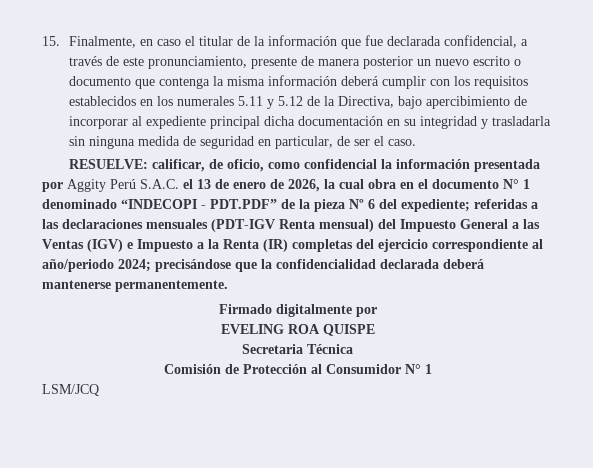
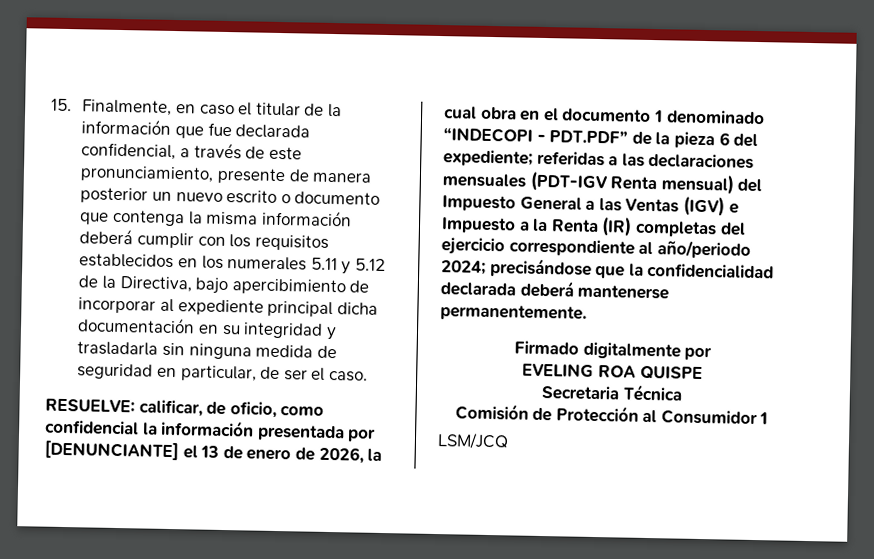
- calificar, de oficio, como confidencial la información presentada por Aggity Perú S.A.C. el 13 de enero de 2026, la cual obra en el documento N° 1 denominado “INDECOPI - PDT.PDF” de la pieza Nº 6 del expediente;
+ calificar, de oficio, como confidencial la información presentada por [DENUNCIANTE] el 13 de enero de 2026, la cual obra en el documento 1 denominado “INDECOPI - PDT.PDF” de la pieza 6 del expediente;
- Comisión de Protección al Consumidor N° 1
+ Comisión de Protección al Consumidor 1

